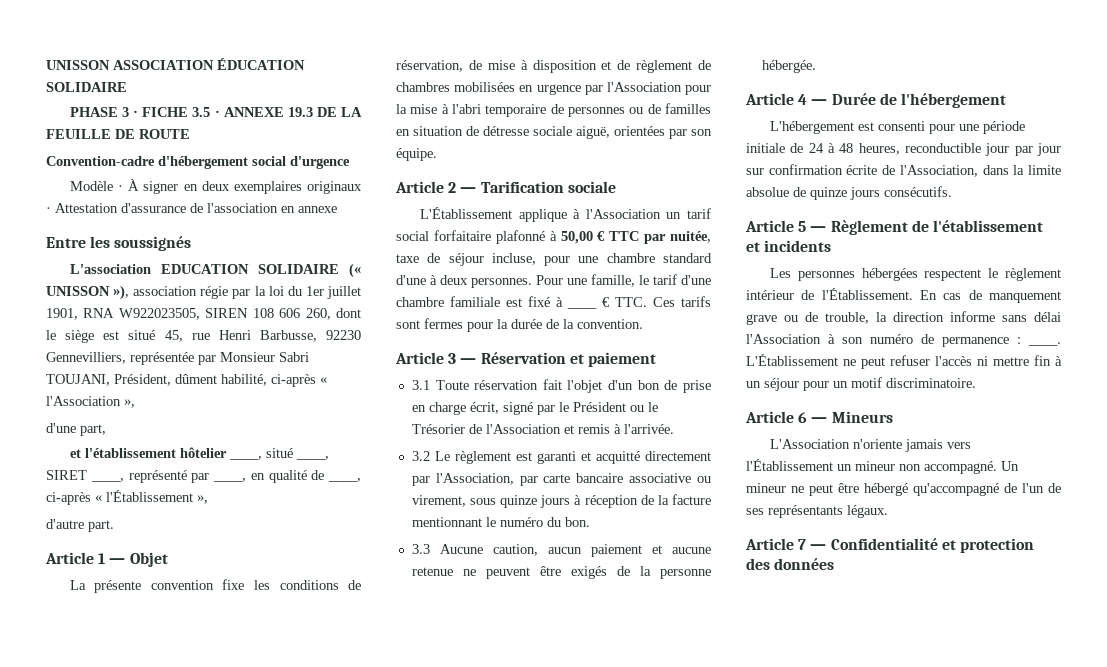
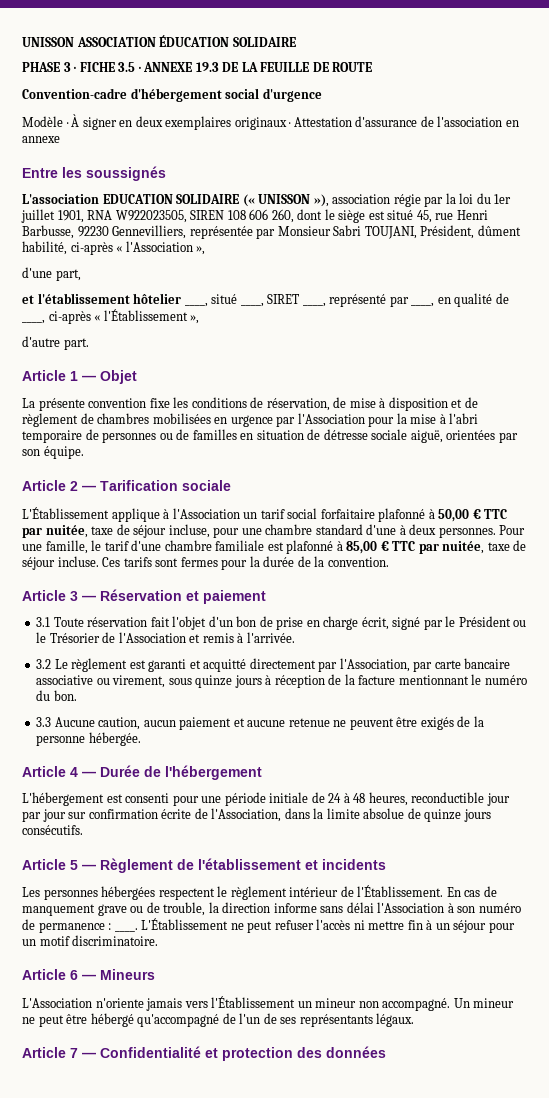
- Pour une famille, le tarif d'une chambre familiale est fixé à ____ € TTC. Ces tarifs sont fermes pour la durée de la convention.
+ Pour une famille, le tarif d'une chambre familiale est plafonné à 85,00 € TTC par nuitée, taxe de séjour incluse. Ces tarifs sont fermes pour la durée de la convention.

